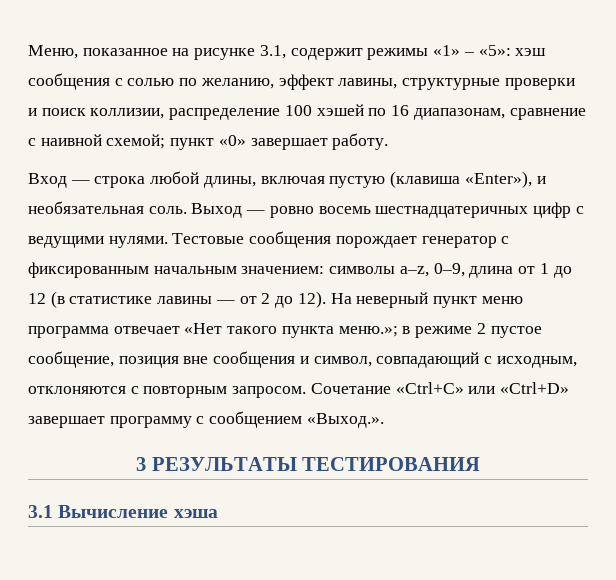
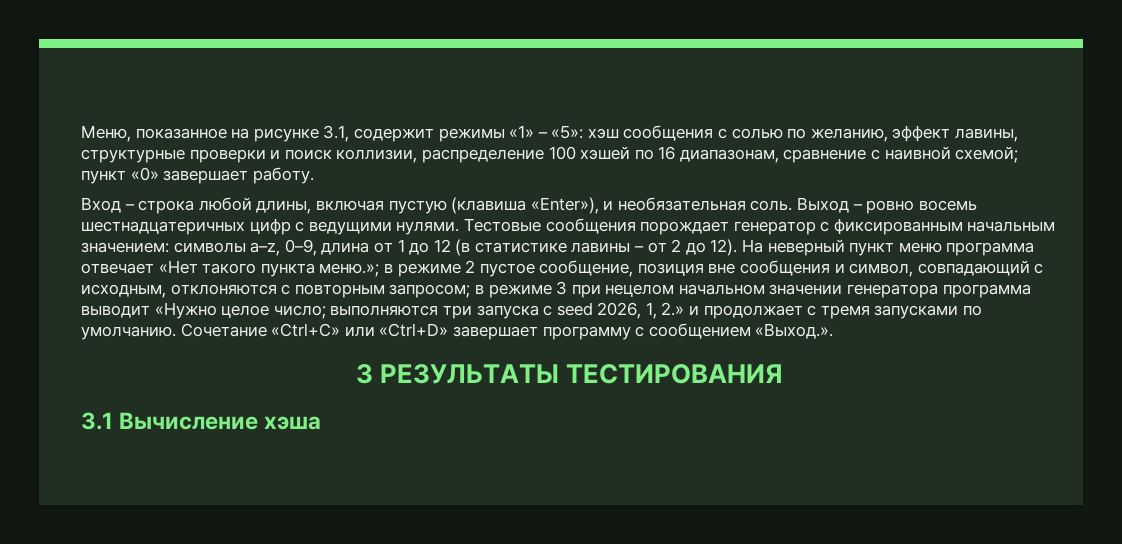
- Вход — строка любой длины, включая пустую (клавиша «Enter»), и необязательная соль.
+ Вход – строка любой длины, включая пустую (клавиша «Enter»), и необязательная соль.
- Выход — ровно восемь шестнадцатеричных цифр с ведущими нулями.
+ Выход – ровно восемь шестнадцатеричных цифр с ведущими нулями.
- Тестовые сообщения порождает генератор с фиксированным начальным значением: символы a–z, 0–9, длина от 1 до 12 (в статистике лавины — от 2 до 12).
+ Тестовые сообщения порождает генератор с фиксированным начальным значением: символы a–z, 0–9, длина от 1 до 12 (в статистике лавины – от 2 до 12).
- На неверный пункт меню программа отвечает «Нет такого пункта меню.»; в режиме 2 пустое сообщение, позиция вне сообщения и символ, совпадающий с исходным, отклоняются с повторным запросом.
+ На неверный пункт меню программа отвечает «Нет такого пункта меню.»; в режиме 2 пустое сообщение, позиция вне сообщения и символ, совпадающий с исходным, отклоняются с повторным запросом; в режиме 3 при нецелом начальном значении генератора программа выводит «Нужно целое число; выполняются три запуска с seed 2026, 1, 2.» и продолжает с тремя запусками по умолчанию.

